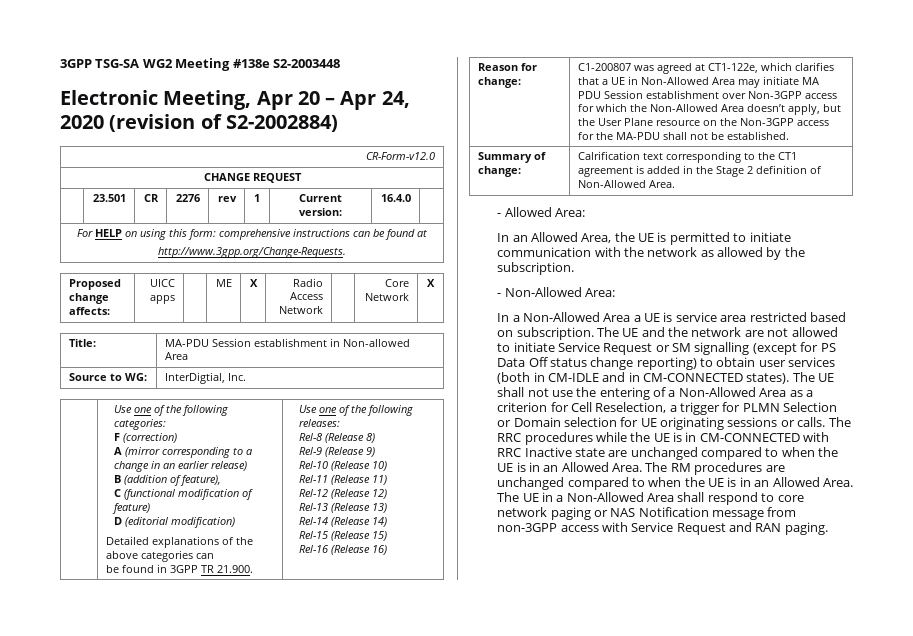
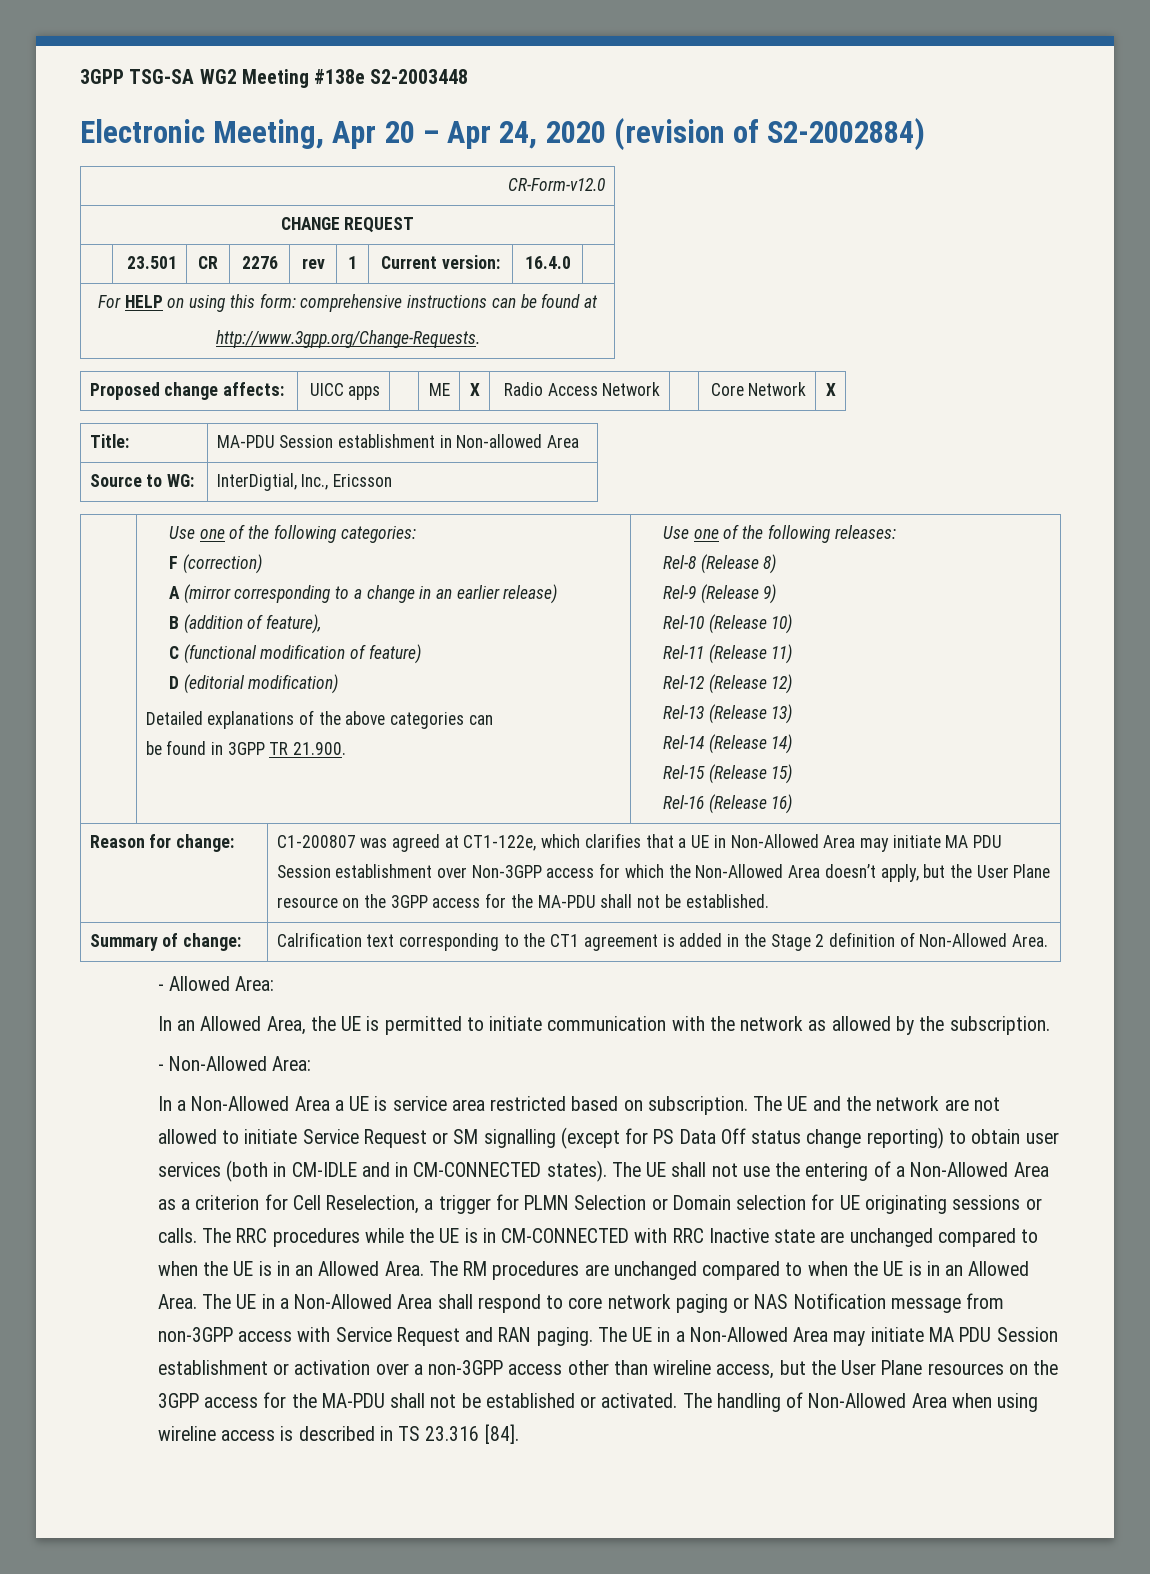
- Source to WG: | InterDigtial, Inc.
+ Source to WG: | InterDigtial, Inc., Ericsson
- C1-200807 was agreed at CT1-122e, which clarifies that a UE in Non-Allowed Area may initiate MA PDU Session establishment over Non-3GPP access for which the Non-Allowed Area doesn’t apply, but the User Plane resource on the Non-3GPP access for the MA-PDU shall not be established.
+ C1-200807 was agreed at CT1-122e, which clarifies that a UE in Non-Allowed Area may initiate MA PDU Session establishment over Non-3GPP access for which the Non-Allowed Area doesn’t apply, but the User Plane resource on the 3GPP access for the MA-PDU shall not be established.
+ The UE in a Non-Allowed Area may initiate MA PDU Session establishment or activation over a non-3GPP access other than wireline access, but the User Plane resources on the 3GPP access for the MA-PDU shall not be established or activated. The handling of Non-Allowed Area when using wireline access is described in TS 23.316 [84].

